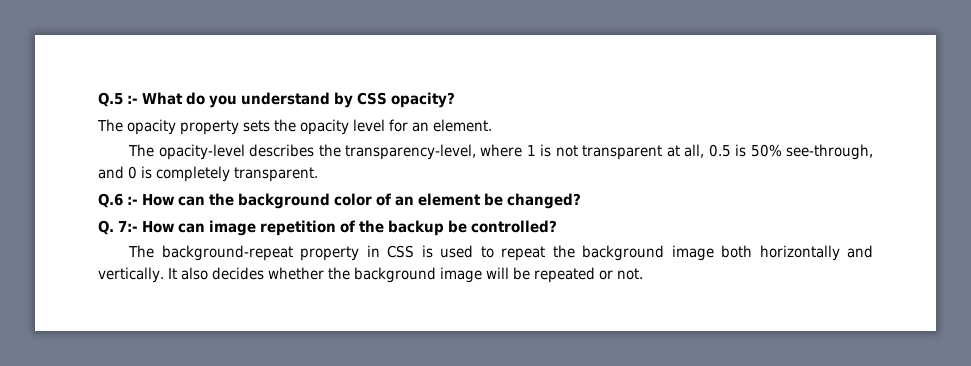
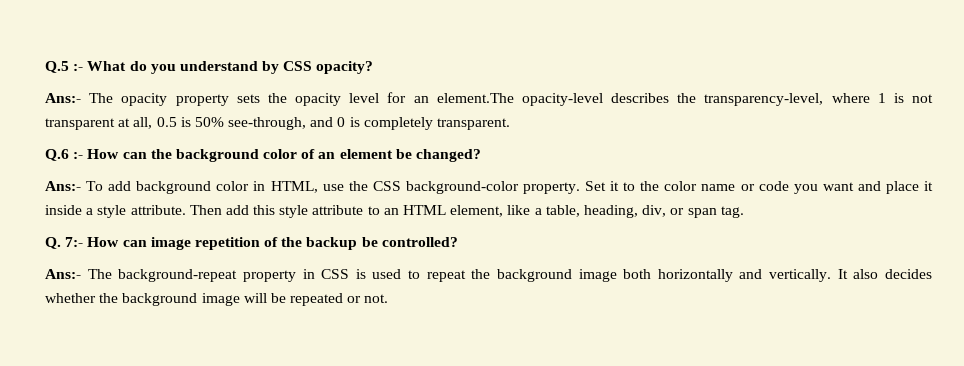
- The opacity property sets the opacity level for an element.
- The opacity-level describes the transparency-level, where 1 is not transparent at all, 0.5 is 50% see-through, and 0 is completely transparent.
+ Ans:- The opacity property sets the opacity level for an element.The opacity-level describes the transparency-level, where 1 is not transparent at all, 0.5 is 50% see-through, and 0 is completely transparent.
+ Ans:- To add background color in HTML, use the CSS background-color property. Set it to the color name or code you want and place it inside a style attribute. Then add this style attribute to an HTML element, like a table, heading, div, or span tag.
- The background-repeat property in CSS is used to repeat the background image both horizontally and vertically.
+ Ans:- The background-repeat property in CSS is used to repeat the background image both horizontally and vertically.

